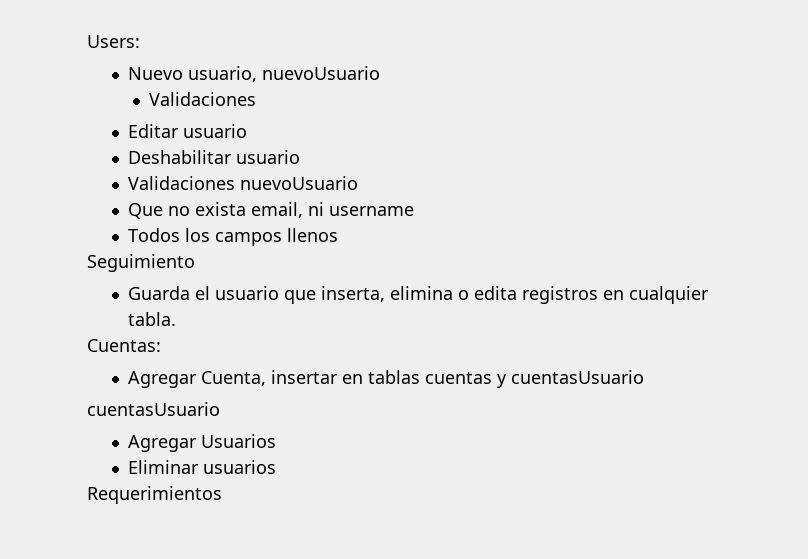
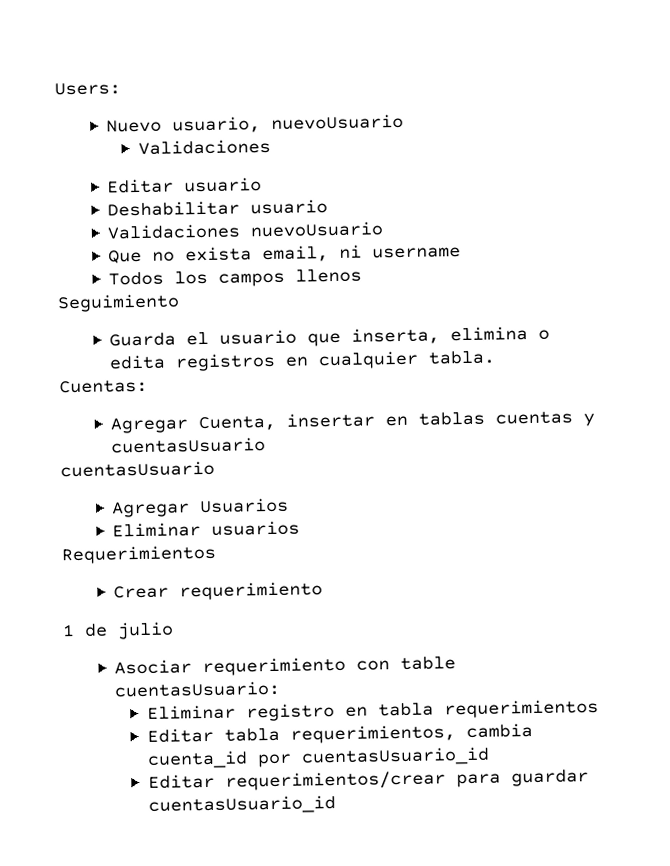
+ Crear requerimiento
+ 1 de julio
+ Asociar requerimiento con table cuentasUsuario:
+ Eliminar registro en tabla requerimientos
+ Editar tabla requerimientos, cambia cuenta_id por cuentasUsuario_id
+ Editar requerimientos/crear para guardar cuentasUsuario_id

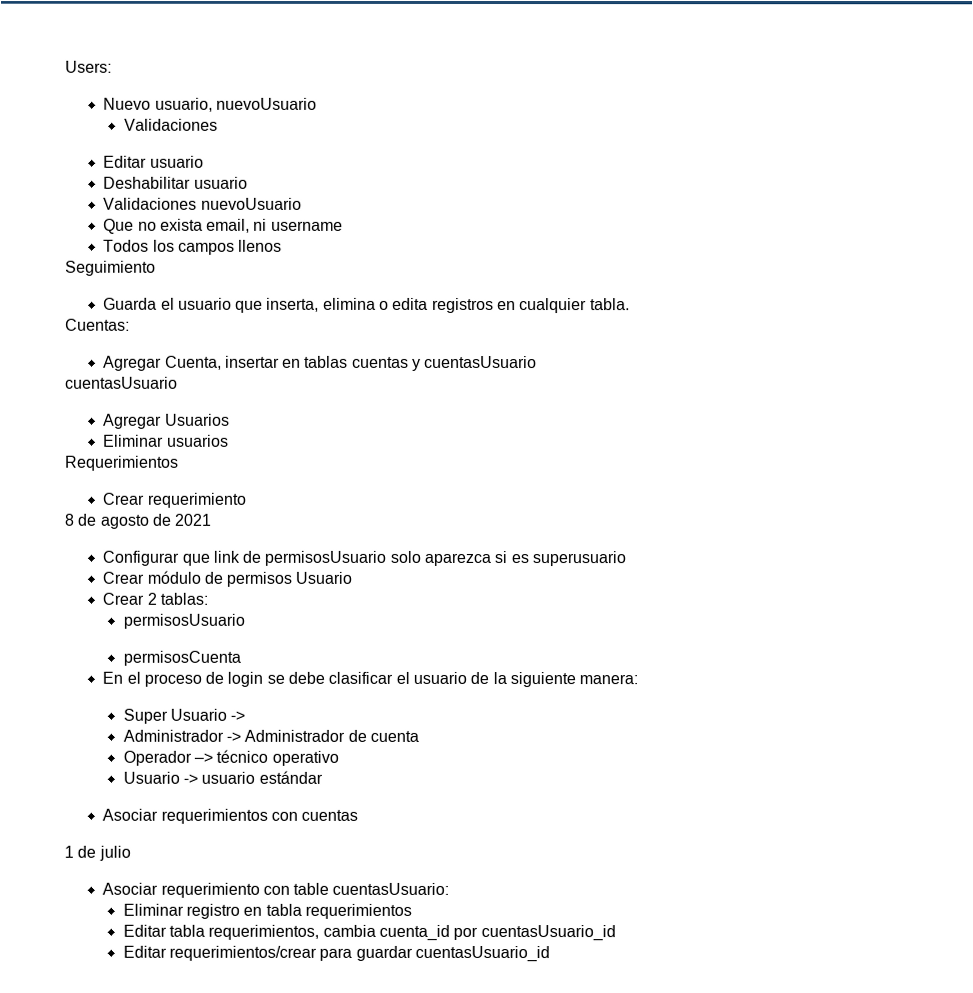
+ 8 de agosto de 2021
+ Configurar que link de permisosUsuario solo aparezca si es superusuario
+ Crear módulo de permisos Usuario
+ Crear 2 tablas:
+ permisosUsuario
+ permisosCuenta
+ En el proceso de login se debe clasificar el usuario de la siguiente manera:
+ Super Usuario ->
+ Administrador -> Administrador de cuenta
+ Operador –> técnico operativo
+ Usuario -> usuario estándar
+ Asociar requerimientos con cuentas

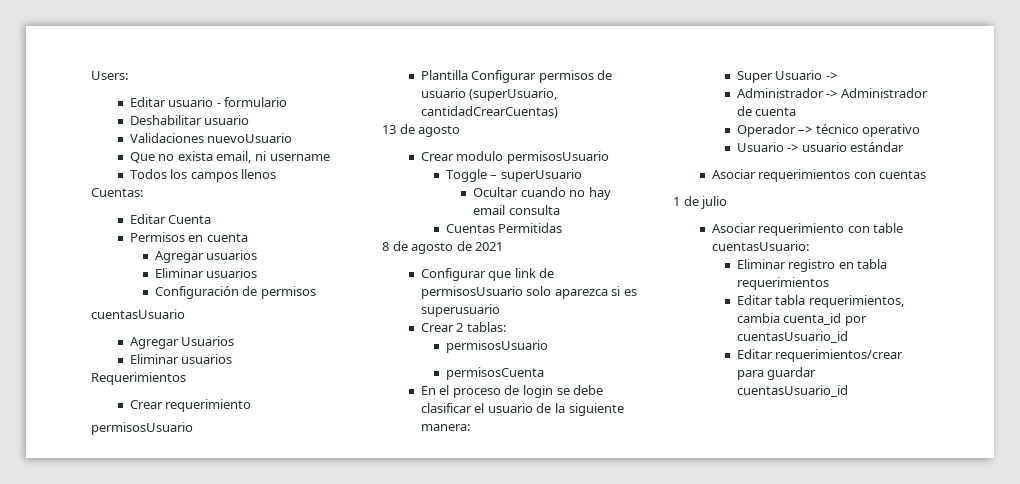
- Nuevo usuario, nuevoUsuario
- Validaciones
- Editar usuario
+ Editar usuario - formulario
- Seguimiento
- Guarda el usuario que inserta, elimina o edita registros en cualquier tabla.
  Cuentas:
- Agregar Cuenta, insertar en tablas cuentas y cuentasUsuario
+ Editar Cuenta
+ Permisos en cuenta
+ Agregar usuarios
+ Eliminar usuarios
+ Configuración de permisos
  Crear requerimiento
+ permisosUsuario
+ Plantilla Configurar permisos de usuario (superUsuario, cantidadCrearCuentas)
+ 13 de agosto
+ Crear modulo permisosUsuario
+ Toggle – superUsuario
+ Ocultar cuando no hay email consulta
+ Cuentas Permitidas
- Crear módulo de permisos Usuario

